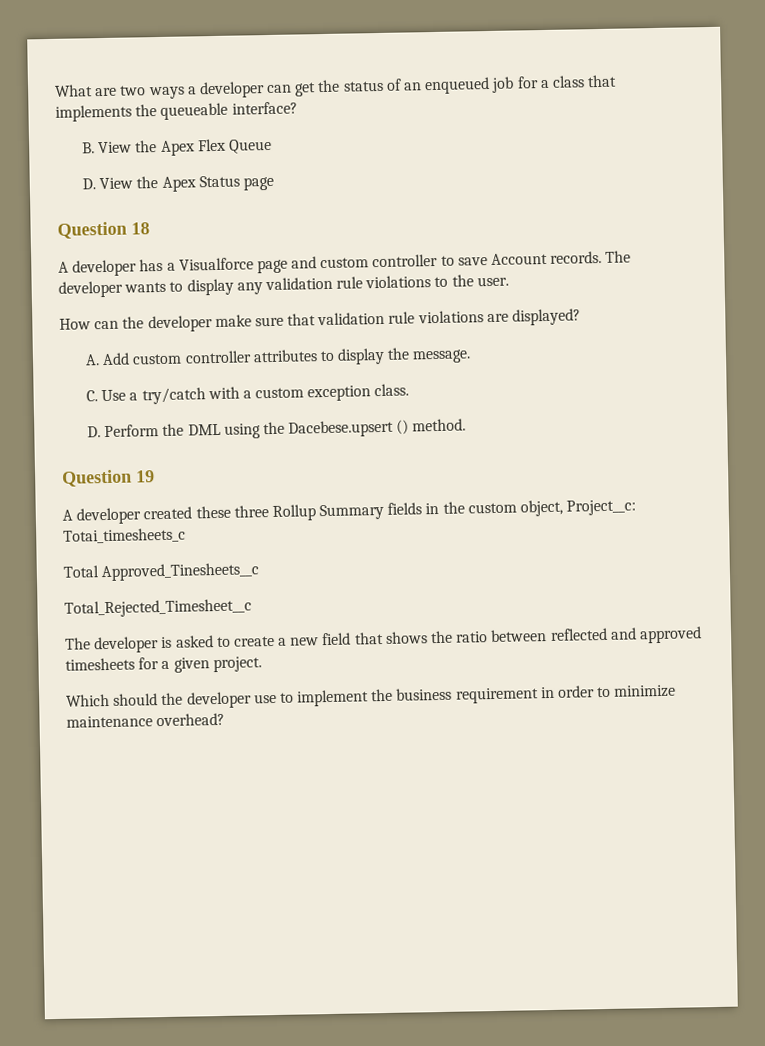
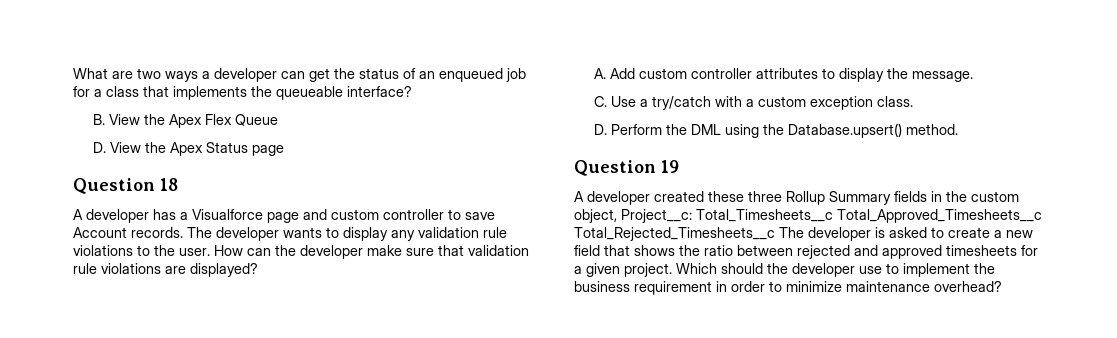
- The developer wants to display any validation rule violations to the user.
- How can the developer make sure that validation rule violations are displayed?
+ The developer wants to display any validation rule violations to the user. How can the developer make sure that validation rule violations are displayed?
- D. Perform the DML using the Dacebese.upsert () method.
+ D. Perform the DML using the Database.upsert() method.
- A developer created these three Rollup Summary fields in the custom object, Project__c: Totai_timesheets_c
- Total Approved_Tinesheets__c
- Total_Rejected_Timesheet__c
- The developer is asked to create a new field that shows the ratio between reflected and approved timesheets for a given project.
- Which should the developer use to implement the business requirement in order to minimize maintenance overhead?
+ A developer created these three Rollup Summary fields in the custom object, Project__c: Total_Timesheets__c Total_Approved_Timesheets__c Total_Rejected_Timesheets__c The developer is asked to create a new field that shows the ratio between rejected and approved timesheets for a given project. Which should the developer use to implement the business requirement in order to minimize maintenance overhead?

